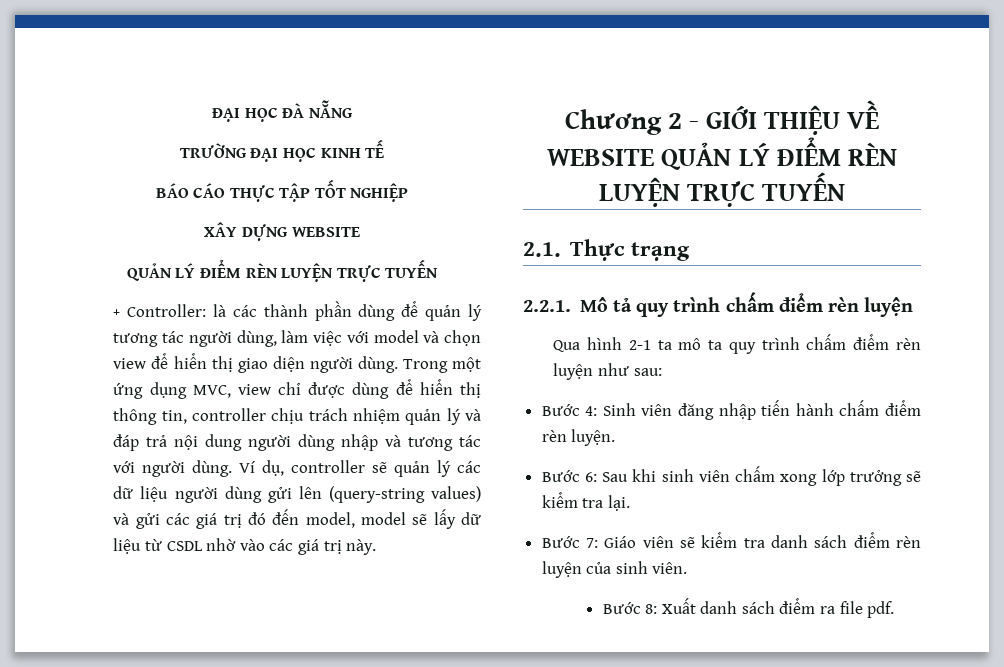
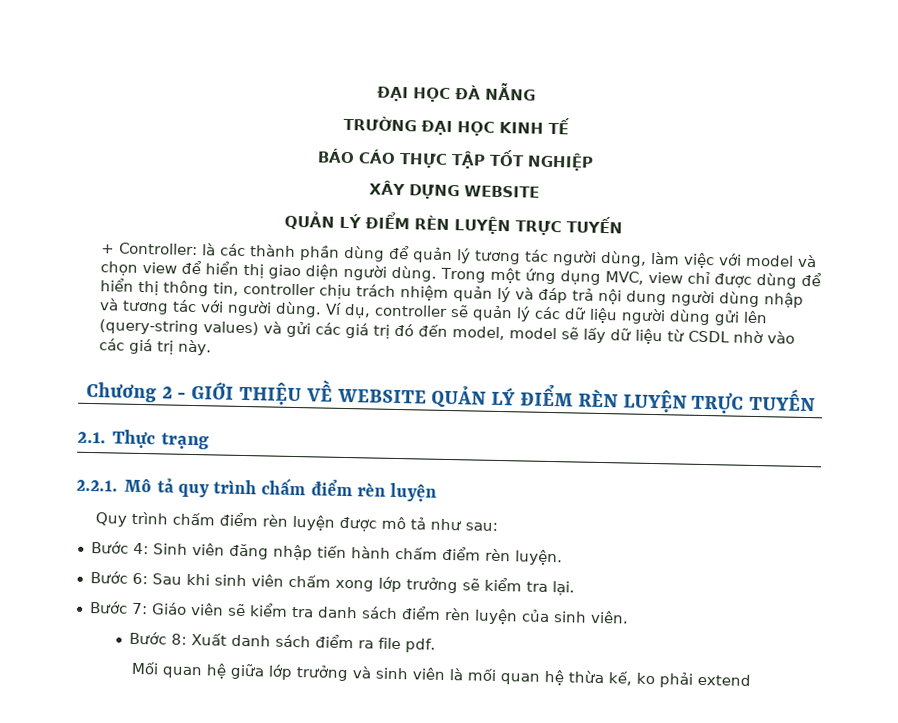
- Qua hình 2-1 ta mô ta quy trình chấm điểm rèn luyện như sau:
+ Quy trình chấm điểm rèn luyện được mô tả như sau:
+ Mối quan hệ giữa lớp trưởng và sinh viên là mối quan hệ thừa kế, ko phải extend

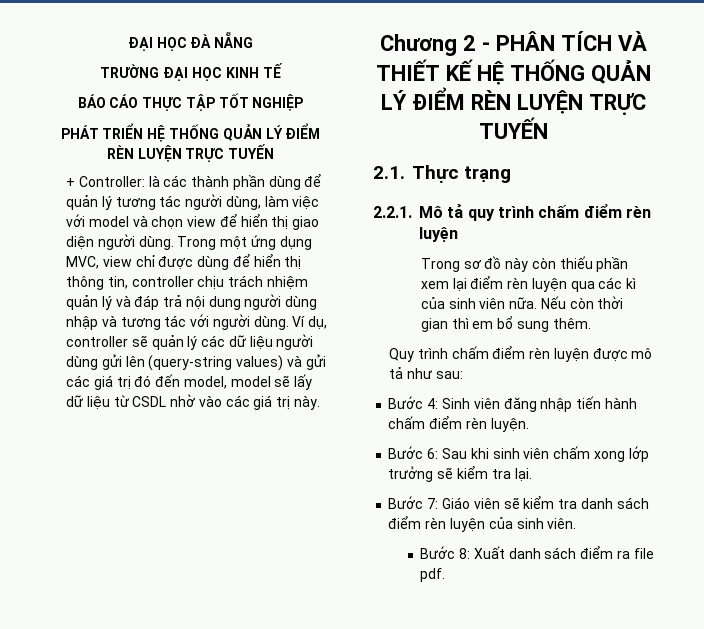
- XÂY DỰNG WEBSITE
- QUẢN LÝ ĐIỂM RÈN LUYỆN TRỰC TUYẾN
+ PHÁT TRIỂN HỆ THỐNG QUẢN LÝ ĐIỂM RÈN LUYỆN TRỰC TUYẾN
- Chương 2 - GIỚI THIỆU VỀ WEBSITE QUẢN LÝ ĐIỂM RÈN LUYỆN TRỰC TUYẾN
+ Chương 2 - PHÂN TÍCH VÀ THIẾT KẾ HỆ THỐNG QUẢN LÝ ĐIỂM RÈN LUYỆN TRỰC TUYẾN
+ Trong sơ đồ này còn thiếu phần xem lại điểm rèn luyện qua các kì của sinh viên nữa. Nếu còn thời gian thì em bổ sung thêm.
- Mối quan hệ giữa lớp trưởng và sinh viên là mối quan hệ thừa kế, ko phải extend

